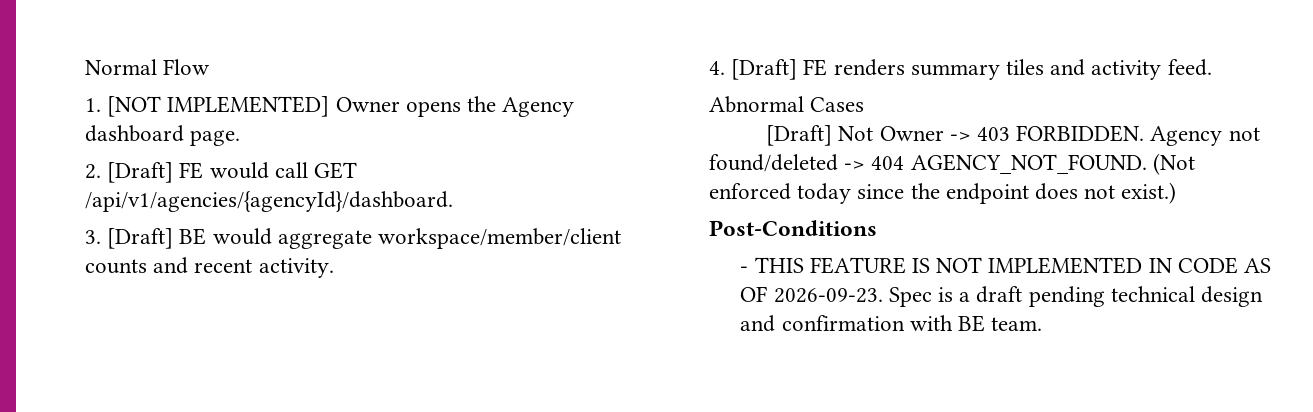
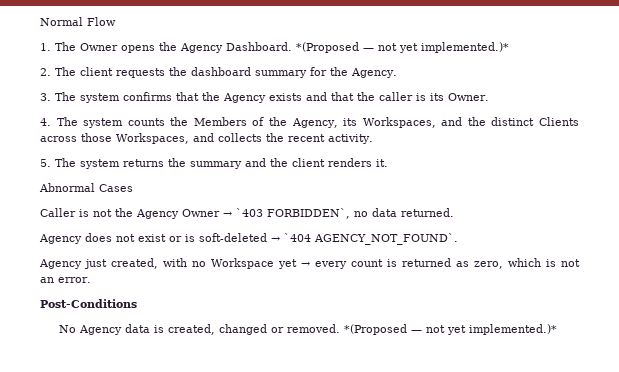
- 1. [NOT IMPLEMENTED] Owner opens the Agency dashboard page.
- 2. [Draft] FE would call GET /api/v1/agencies/{agencyId}/dashboard.
- 3. [Draft] BE would aggregate workspace/member/client counts and recent activity.
- 4. [Draft] FE renders summary tiles and activity feed.
+ 1. The Owner opens the Agency Dashboard. *(Proposed — not yet implemented.)*
+ 2. The client requests the dashboard summary for the Agency.
+ 3. The system confirms that the Agency exists and that the caller is its Owner.
+ 4. The system counts the Members of the Agency, its Workspaces, and the distinct Clients across those Workspaces, and collects the recent activity.
+ 5. The system returns the summary and the client renders it.
  Abnormal Cases
- [Draft] Not Owner -> 403 FORBIDDEN. Agency not found/deleted -> 404 AGENCY_NOT_FOUND. (Not enforced today since the endpoint does not exist.)
+ Caller is not the Agency Owner → `403 FORBIDDEN`, no data returned.
+ Agency does not exist or is soft-deleted → `404 AGENCY_NOT_FOUND`.
+ Agency just created, with no Workspace yet → every count is returned as zero, which is not an error.
  Post-Conditions
- - THIS FEATURE IS NOT IMPLEMENTED IN CODE AS OF 2026-09-23. Spec is a draft pending technical design and confirmation with BE team.
+ No Agency data is created, changed or removed. *(Proposed — not yet implemented.)*

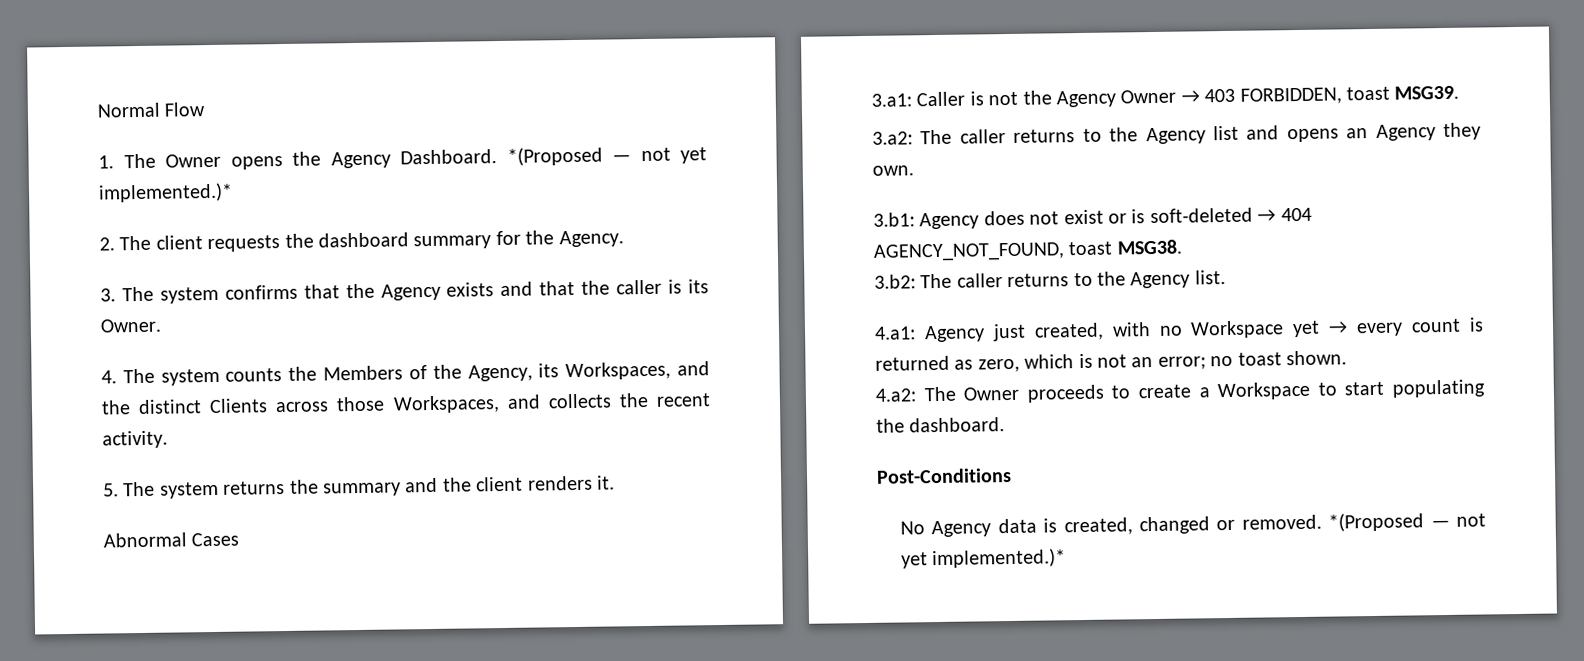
- Caller is not the Agency Owner → `403 FORBIDDEN`, no data returned.
- Agency does not exist or is soft-deleted → `404 AGENCY_NOT_FOUND`.
- Agency just created, with no Workspace yet → every count is returned as zero, which is not an error.
+ 3.a1: Caller is not the Agency Owner → 403 FORBIDDEN, toast MSG39.
+ 3.a2: The caller returns to the Agency list and opens an Agency they own.
+ 3.b1: Agency does not exist or is soft-deleted → 404 AGENCY_NOT_FOUND, toast MSG38.
+ 3.b2: The caller returns to the Agency list.
+ 4.a1: Agency just created, with no Workspace yet → every count is returned as zero, which is not an error; no toast shown.
+ 4.a2: The Owner proceeds to create a Workspace to start populating the dashboard.

